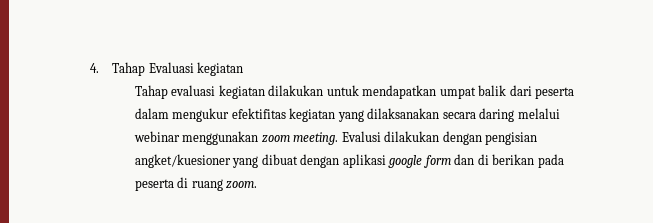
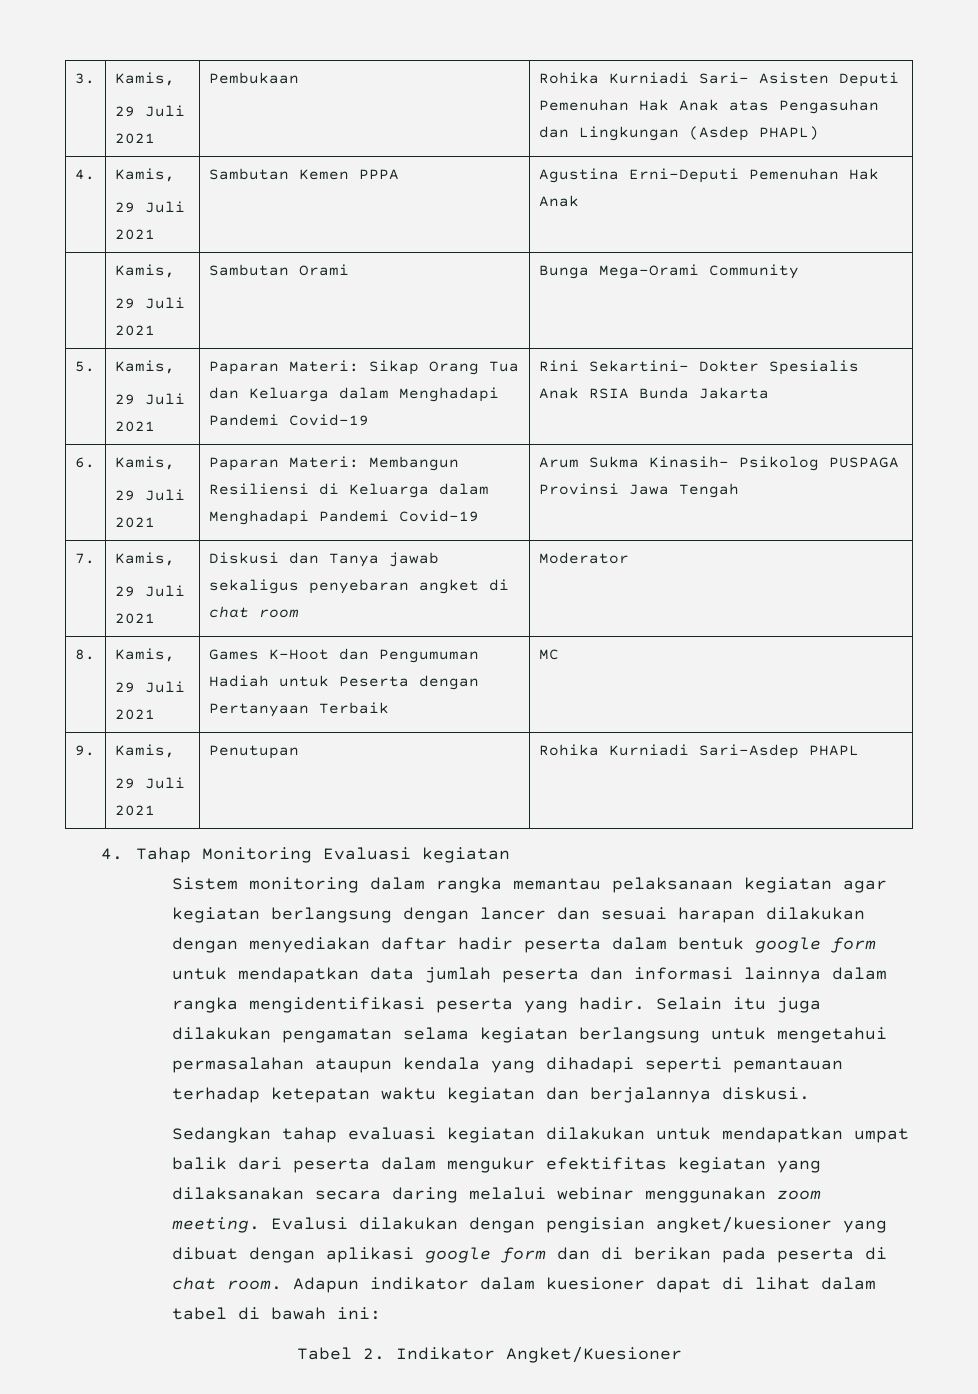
+ 3. | Kamis,
+ 29 Juli 2021 | Pembukaan | Rohika Kurniadi Sari- Asisten Deputi Pemenuhan Hak Anak atas Pengasuhan dan Lingkungan (Asdep PHAPL)
+ 4. | Kamis,
+ 29 Juli 2021 | Sambutan Kemen PPPA | Agustina Erni-Deputi Pemenuhan Hak Anak
+ | Kamis,
+ 29 Juli 2021 | Sambutan Orami | Bunga Mega-Orami Community
+ 5. | Kamis,
+ 29 Juli 2021 | Paparan Materi: Sikap Orang Tua dan Keluarga dalam Menghadapi Pandemi Covid-19 | Rini Sekartini- Dokter Spesialis Anak RSIA Bunda Jakarta
+ 6. | Kamis,
+ 29 Juli 2021 | Paparan Materi: Membangun Resiliensi di Keluarga dalam Menghadapi Pandemi Covid-19 | Arum Sukma Kinasih- Psikolog PUSPAGA Provinsi Jawa Tengah
+ 7. | Kamis,
+ 29 Juli 2021 | Diskusi dan Tanya jawab sekaligus penyebaran angket di chat room | Moderator
+ 8. | Kamis,
+ 29 Juli 2021 | Games K-Hoot dan Pengumuman Hadiah untuk Peserta dengan Pertanyaan Terbaik | MC
+ 9. | Kamis,
+ 29 Juli 2021 | Penutupan | Rohika Kurniadi Sari-Asdep PHAPL
- 4. Tahap Evaluasi kegiatan
+ 4. Tahap Monitoring Evaluasi kegiatan
- Tahap evaluasi kegiatan dilakukan untuk mendapatkan umpat balik dari peserta dalam mengukur efektifitas kegiatan yang dilaksanakan secara daring melalui webinar menggunakan zoom meeting.
+ Sistem monitoring dalam rangka memantau pelaksanaan kegiatan agar kegiatan berlangsung dengan lancer dan sesuai harapan dilakukan dengan menyediakan daftar hadir peserta dalam bentuk google form untuk mendapatkan data jumlah peserta dan informasi lainnya dalam rangka mengidentifikasi peserta yang hadir. Selain itu juga dilakukan pengamatan selama kegiatan berlangsung untuk mengetahui permasalahan ataupun kendala yang dihadapi seperti pemantauan terhadap ketepatan waktu kegiatan dan berjalannya diskusi.
+ Sedangkan tahap evaluasi kegiatan dilakukan untuk mendapatkan umpat balik dari peserta dalam mengukur efektifitas kegiatan yang dilaksanakan secara daring melalui webinar menggunakan zoom meeting.
- Evalusi dilakukan dengan pengisian angket/kuesioner yang dibuat dengan aplikasi google form dan di berikan pada peserta di ruang zoom.
+ Evalusi dilakukan dengan pengisian angket/kuesioner yang dibuat dengan aplikasi google form dan di berikan pada peserta di chat room. Adapun indikator dalam kuesioner dapat di lihat dalam tabel di bawah ini:
+ Tabel 2. Indikator Angket/Kuesioner

